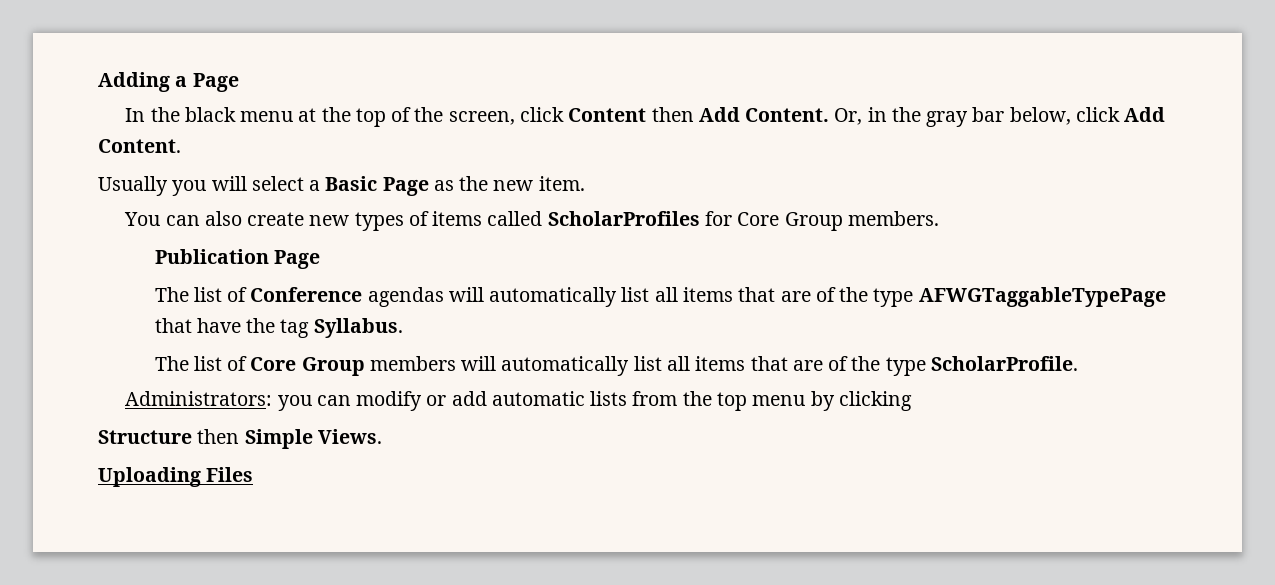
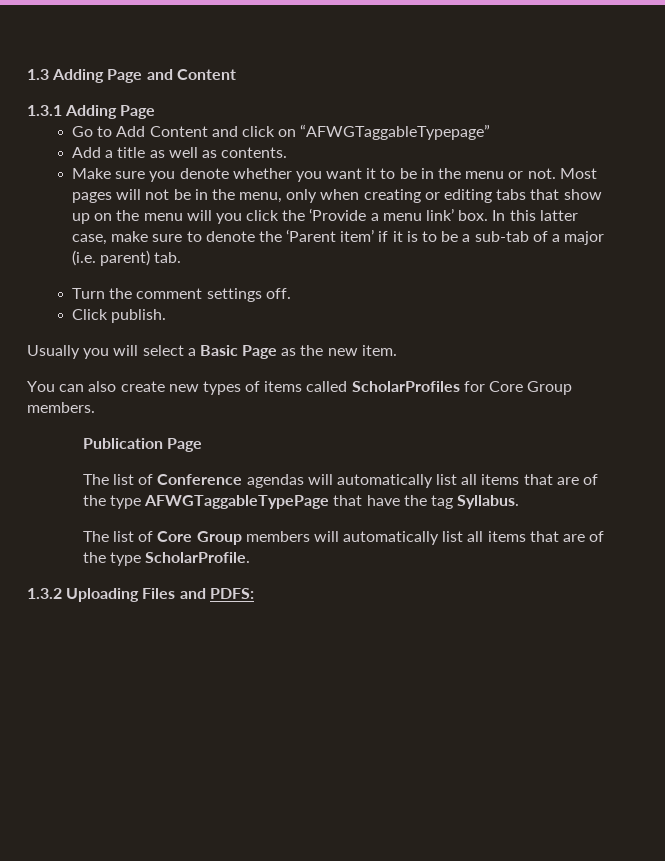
- Adding a Page
- In the black menu at the top of the screen, click Content then Add Content. Or, in the gray bar below, click Add Content.
+ 1.3 Adding Page and Content
+ 1.3.1 Adding Page
+ Go to Add Content and click on “AFWGTaggableTypepage”
+ Add a title as well as contents.
+ Make sure you denote whether you want it to be in the menu or not. Most pages will not be in the menu, only when creating or editing tabs that show up on the menu will you click the ‘Provide a menu link’ box. In this latter case, make sure to denote the ‘Parent item’ if it is to be a sub-tab of a major (i.e. parent) tab.
+ Turn the comment settings off.
+ Click publish.
- Administrators: you can modify or add automatic lists from the top menu by clicking
- Structure then Simple Views.
- Uploading Files
+ 1.3.2 Uploading Files and PDFS:

